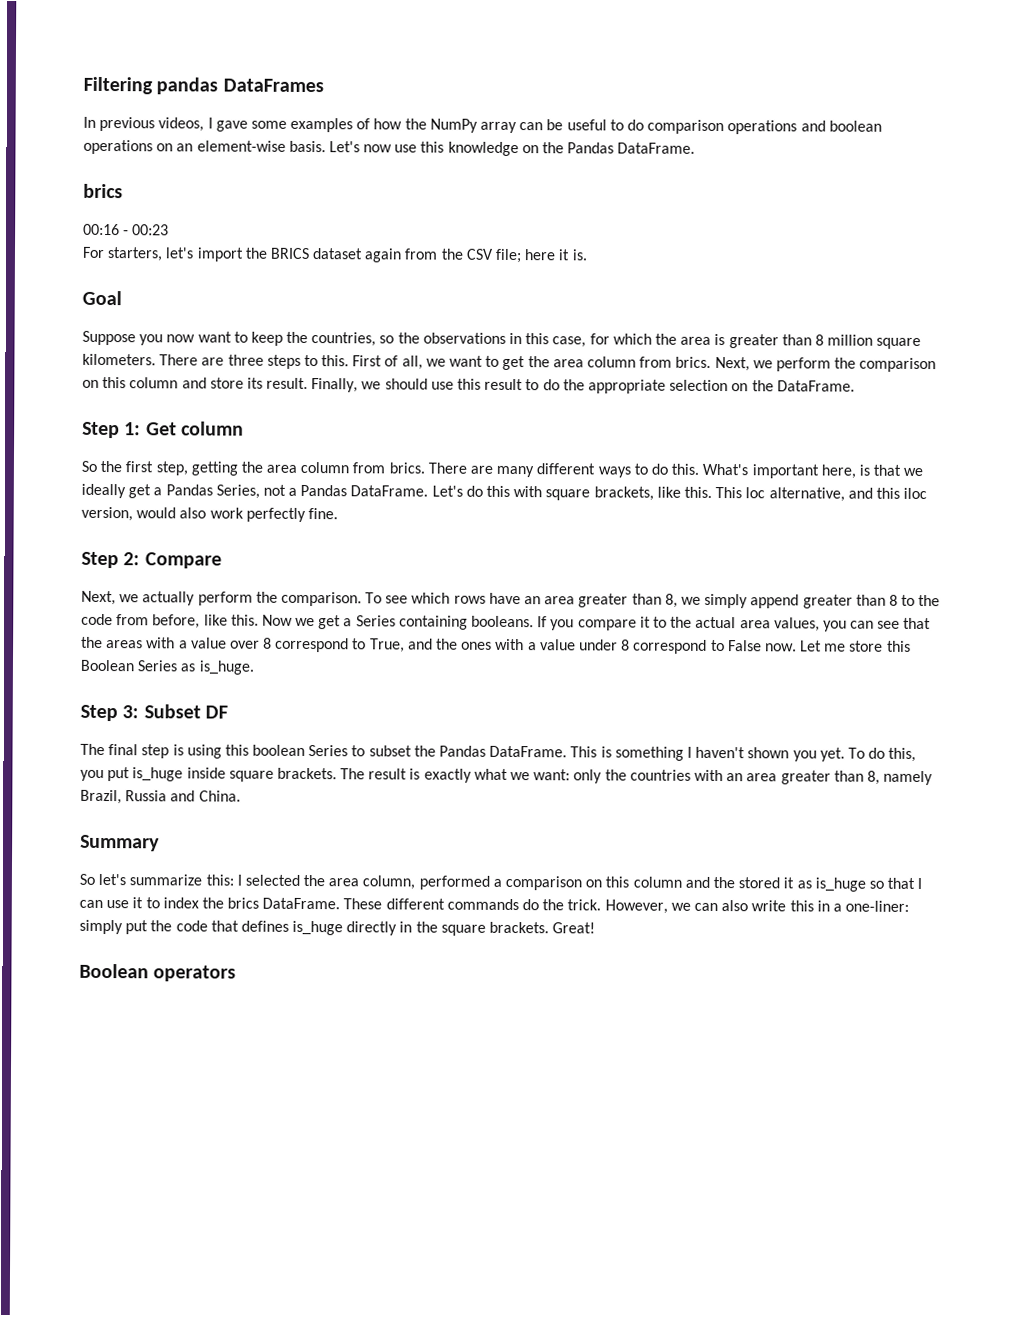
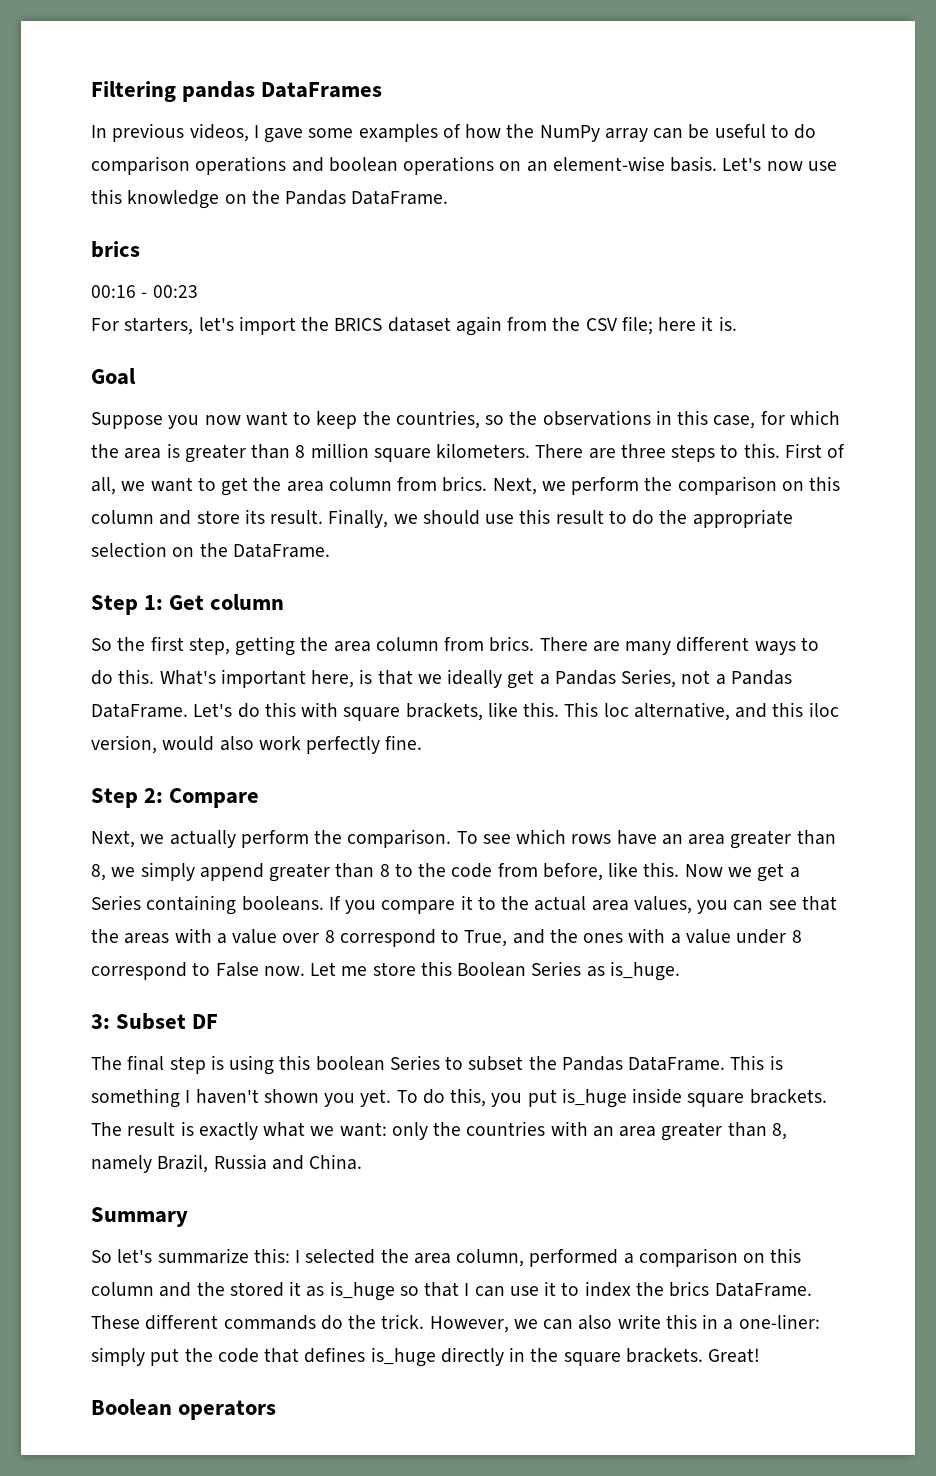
- Step 3: Subset DF
+ 3: Subset DF

